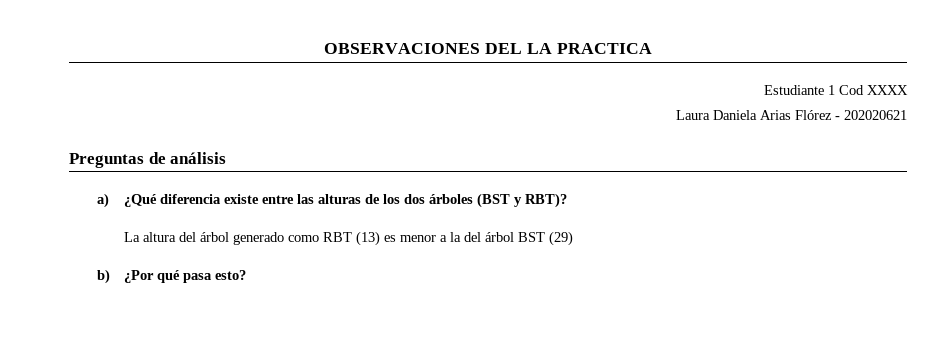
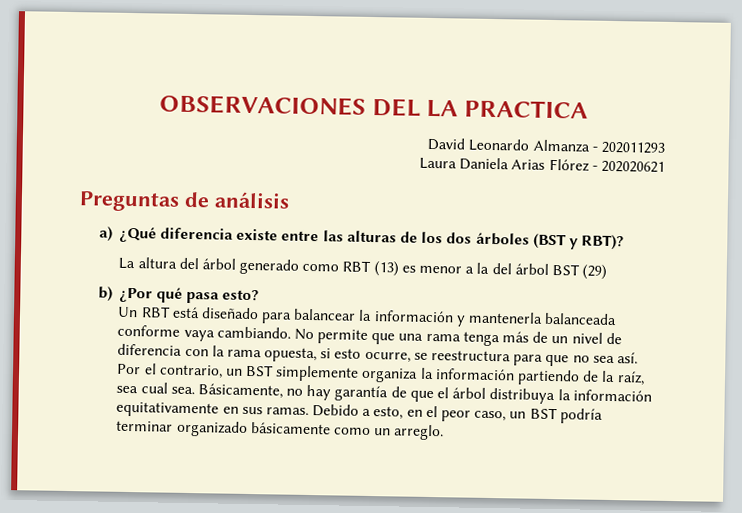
- Estudiante 1 Cod XXXX
+ David Leonardo Almanza - 202011293
+ Un RBT está diseñado para balancear la información y mantenerla balanceada conforme vaya cambiando. No permite que una rama tenga más de un nivel de diferencia con la rama opuesta, si esto ocurre, se reestructura para que no sea así. Por el contrario, un BST simplemente organiza la información partiendo de la raíz, sea cual sea. Básicamente, no hay garantía de que el árbol distribuya la información equitativamente en sus ramas. Debido a esto, en el peor caso, un BST podría terminar organizado básicamente como un arreglo.

